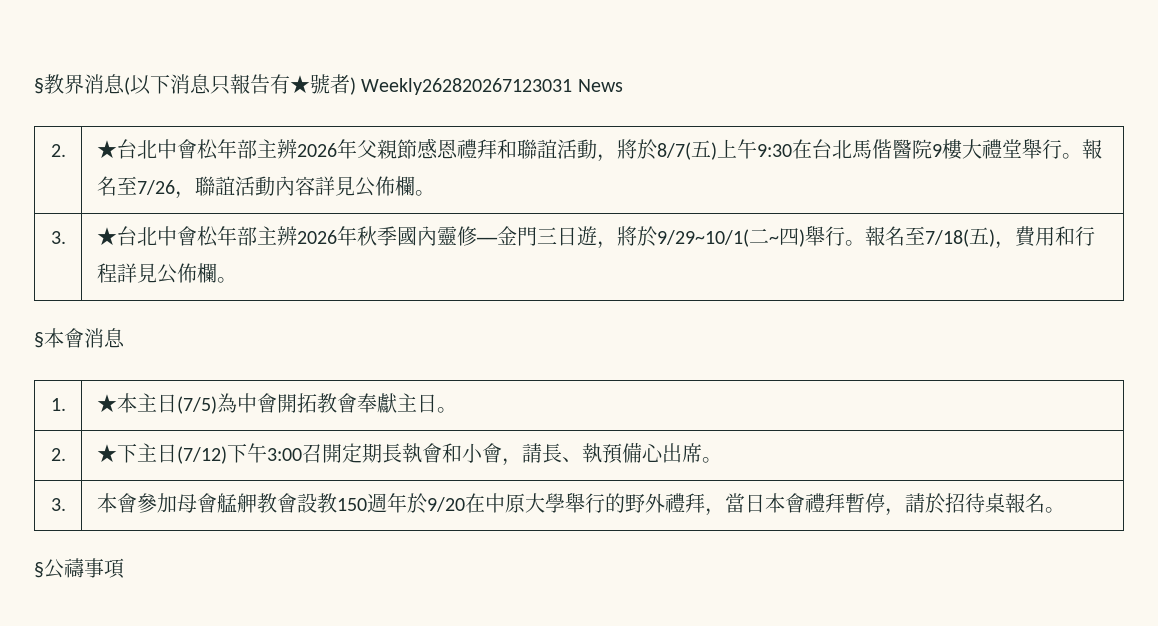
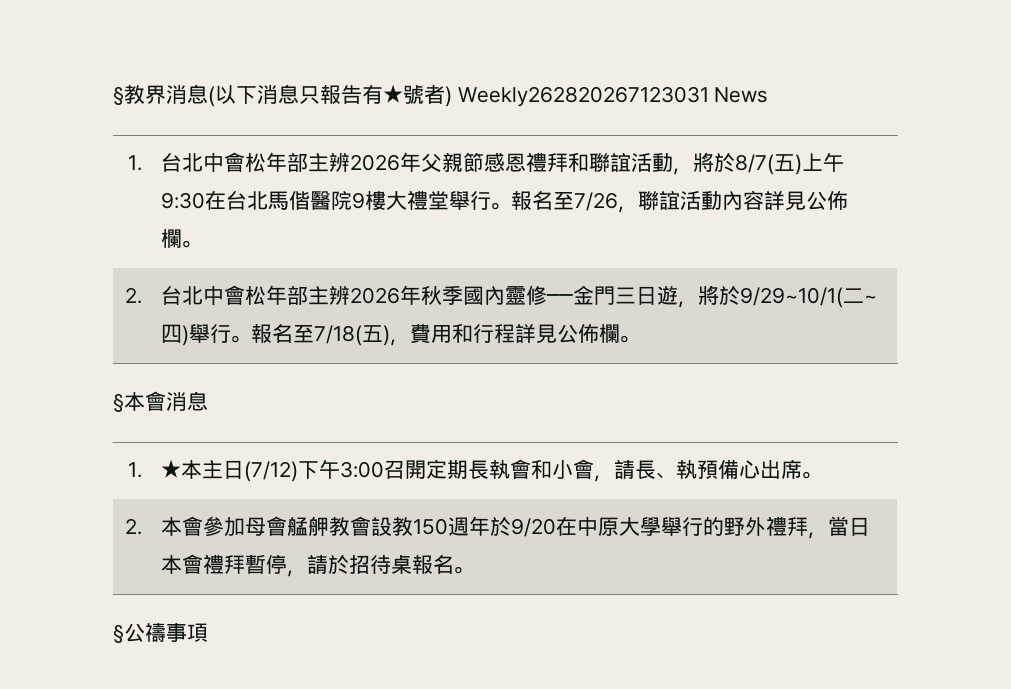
- 2. | ★台北中會松年部主辨2026年父親節感恩禮拜和聯誼活動，將於8/7(五)上午9:30在台北馬偕醫院9樓大禮堂舉行。報名至7/26，聯誼活動內容詳見公佈欄。
+ 1. | 台北中會松年部主辨2026年父親節感恩禮拜和聯誼活動，將於8/7(五)上午9:30在台北馬偕醫院9樓大禮堂舉行。報名至7/26，聯誼活動內容詳見公佈欄。
- 3. | ★台北中會松年部主辨2026年秋季國內靈修──金門三日遊，將於9/29~10/1(二~四)舉行。報名至7/18(五)，費用和行程詳見公佈欄。
+ 2. | 台北中會松年部主辨2026年秋季國內靈修──金門三日遊，將於9/29~10/1(二~四)舉行。報名至7/18(五)，費用和行程詳見公佈欄。
- 1. | ★本主日(7/5)為中會開拓教會奉獻主日。
- 2. | ★下主日(7/12)下午3:00召開定期長執會和小會，請長、執預備心出席。
+ 1. | ★本主日(7/12)下午3:00召開定期長執會和小會，請長、執預備心出席。
- 3. | 本會參加母會艋舺教會設教150週年於9/20在中原大學舉行的野外禮拜，當日本會禮拜暫停，請於招待桌報名。
+ 2. | 本會參加母會艋舺教會設教150週年於9/20在中原大學舉行的野外禮拜，當日本會禮拜暫停，請於招待桌報名。

